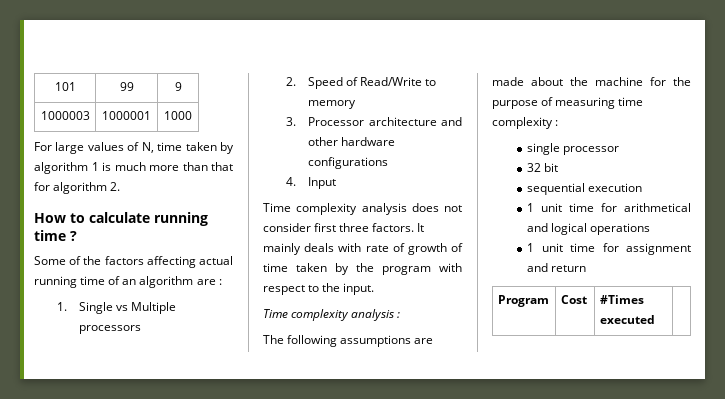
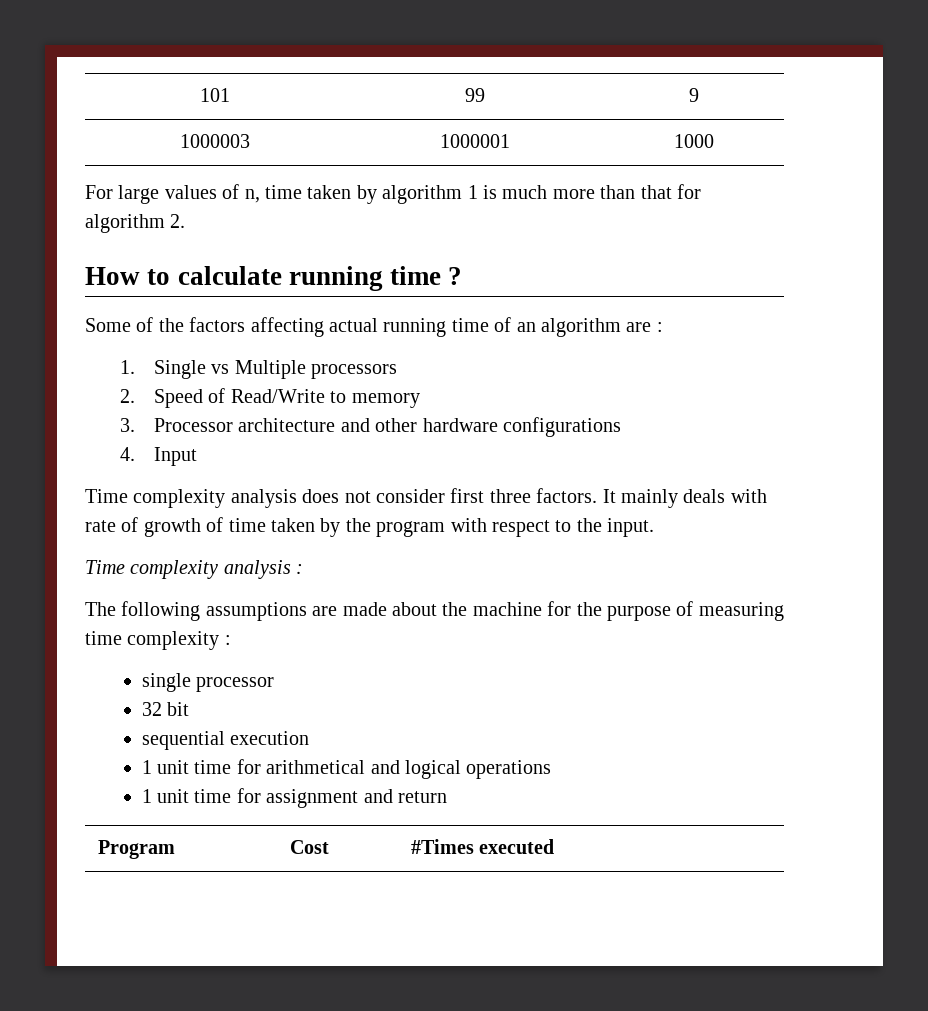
- For large values of N, time taken by algorithm 1 is much more than that for algorithm 2.
+ For large values of n, time taken by algorithm 1 is much more than that for algorithm 2.

